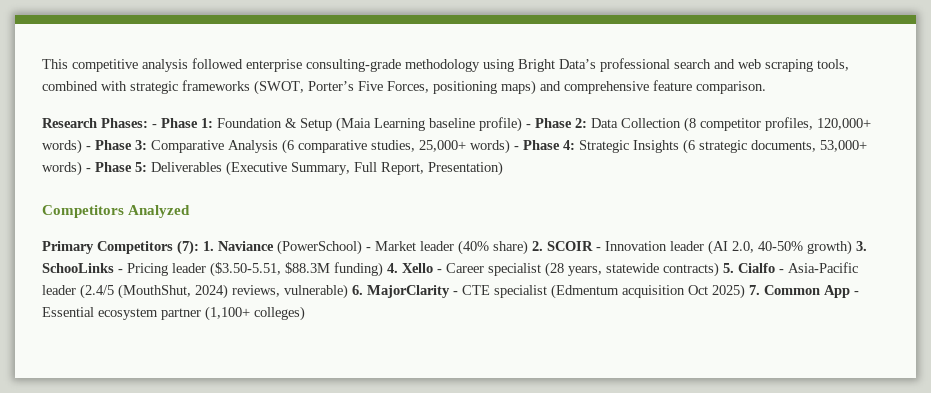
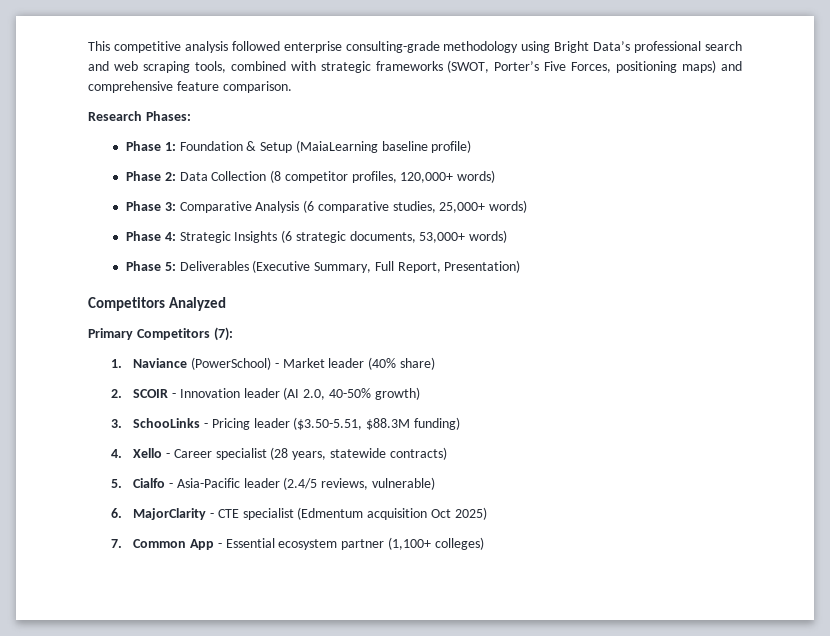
- Research Phases: - Phase 1: Foundation & Setup (Maia Learning baseline profile) - Phase 2: Data Collection (8 competitor profiles, 120,000+ words) - Phase 3: Comparative Analysis (6 comparative studies, 25,000+ words) - Phase 4: Strategic Insights (6 strategic documents, 53,000+ words) - Phase 5: Deliverables (Executive Summary, Full Report, Presentation)
+ Research Phases:
+ Phase 1: Foundation & Setup (MaiaLearning baseline profile)
+ Phase 2: Data Collection (8 competitor profiles, 120,000+ words)
+ Phase 3: Comparative Analysis (6 comparative studies, 25,000+ words)
+ Phase 4: Strategic Insights (6 strategic documents, 53,000+ words)
+ Phase 5: Deliverables (Executive Summary, Full Report, Presentation)
- Primary Competitors (7): 1. Naviance (PowerSchool) - Market leader (40% share) 2. SCOIR - Innovation leader (AI 2.0, 40-50% growth) 3. SchooLinks - Pricing leader ($3.50-5.51, $88.3M funding) 4. Xello - Career specialist (28 years, statewide contracts) 5. Cialfo - Asia-Pacific leader (2.4/5 (MouthShut, 2024) reviews, vulnerable) 6. MajorClarity - CTE specialist (Edmentum acquisition Oct 2025) 7. Common App - Essential ecosystem partner (1,100+ colleges)
+ Primary Competitors (7):
+ 1. Naviance (PowerSchool) - Market leader (40% share)
+ 2. SCOIR - Innovation leader (AI 2.0, 40-50% growth)
+ 3. SchooLinks - Pricing leader ($3.50-5.51, $88.3M funding)
+ 4. Xello - Career specialist (28 years, statewide contracts)
+ 5. Cialfo - Asia-Pacific leader (2.4/5 reviews, vulnerable)
+ 6. MajorClarity - CTE specialist (Edmentum acquisition Oct 2025)
+ 7. Common App - Essential ecosystem partner (1,100+ colleges)

